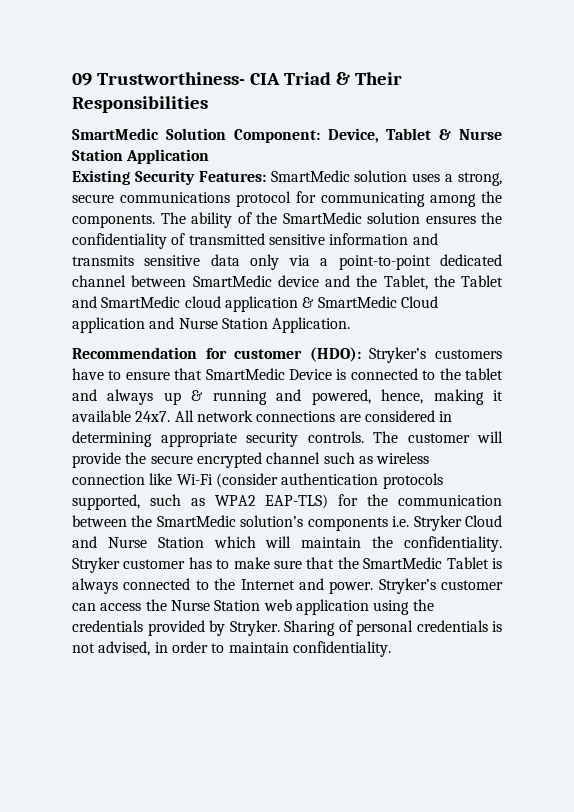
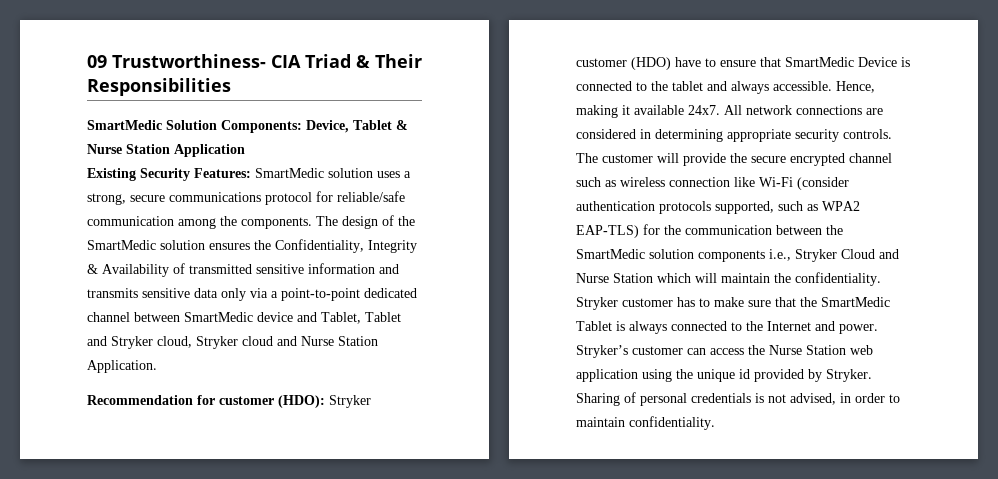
- SmartMedic Solution Component: Device, Tablet & Nurse Station Application
+ SmartMedic Solution Components: Device, Tablet & Nurse Station Application
- Existing Security Features: SmartMedic solution uses a strong, secure communications protocol for communicating among the components.
+ Existing Security Features: SmartMedic solution uses a strong, secure communications protocol for reliable/safe communication among the components.
- The ability of the SmartMedic solution ensures the confidentiality of transmitted sensitive information and transmits sensitive data only via a point-to-point dedicated channel between SmartMedic device and the Tablet, the Tablet and SmartMedic cloud application & SmartMedic Cloud application and Nurse Station Application.
+ The design of the SmartMedic solution ensures the Confidentiality, Integrity & Availability of transmitted sensitive information and transmits sensitive data only via a point-to-point dedicated channel between SmartMedic device and Tablet, Tablet and Stryker cloud, Stryker cloud and Nurse Station Application.
- Recommendation for customer (HDO): Stryker’s customers have to ensure that SmartMedic Device is connected to the tablet and always up & running and powered, hence, making it available 24x7.
+ Recommendation for customer (HDO): Stryker customer (HDO) have to ensure that SmartMedic Device is connected to the tablet and always accessible. Hence, making it available 24x7.
- The customer will provide the secure encrypted channel such as wireless connection like Wi-Fi (consider authentication protocols supported, such as WPA2 EAP-TLS) for the communication between the SmartMedic solution’s components i.e. Stryker Cloud and Nurse Station which will maintain the confidentiality.
+ The customer will provide the secure encrypted channel such as wireless connection like Wi-Fi (consider authentication protocols supported, such as WPA2 EAP-TLS) for the communication between the SmartMedic solution components i.e., Stryker Cloud and Nurse Station which will maintain the confidentiality.
- Stryker’s customer can access the Nurse Station web application using the credentials provided by Stryker.
+ Stryker’s customer can access the Nurse Station web application using the unique id provided by Stryker.

